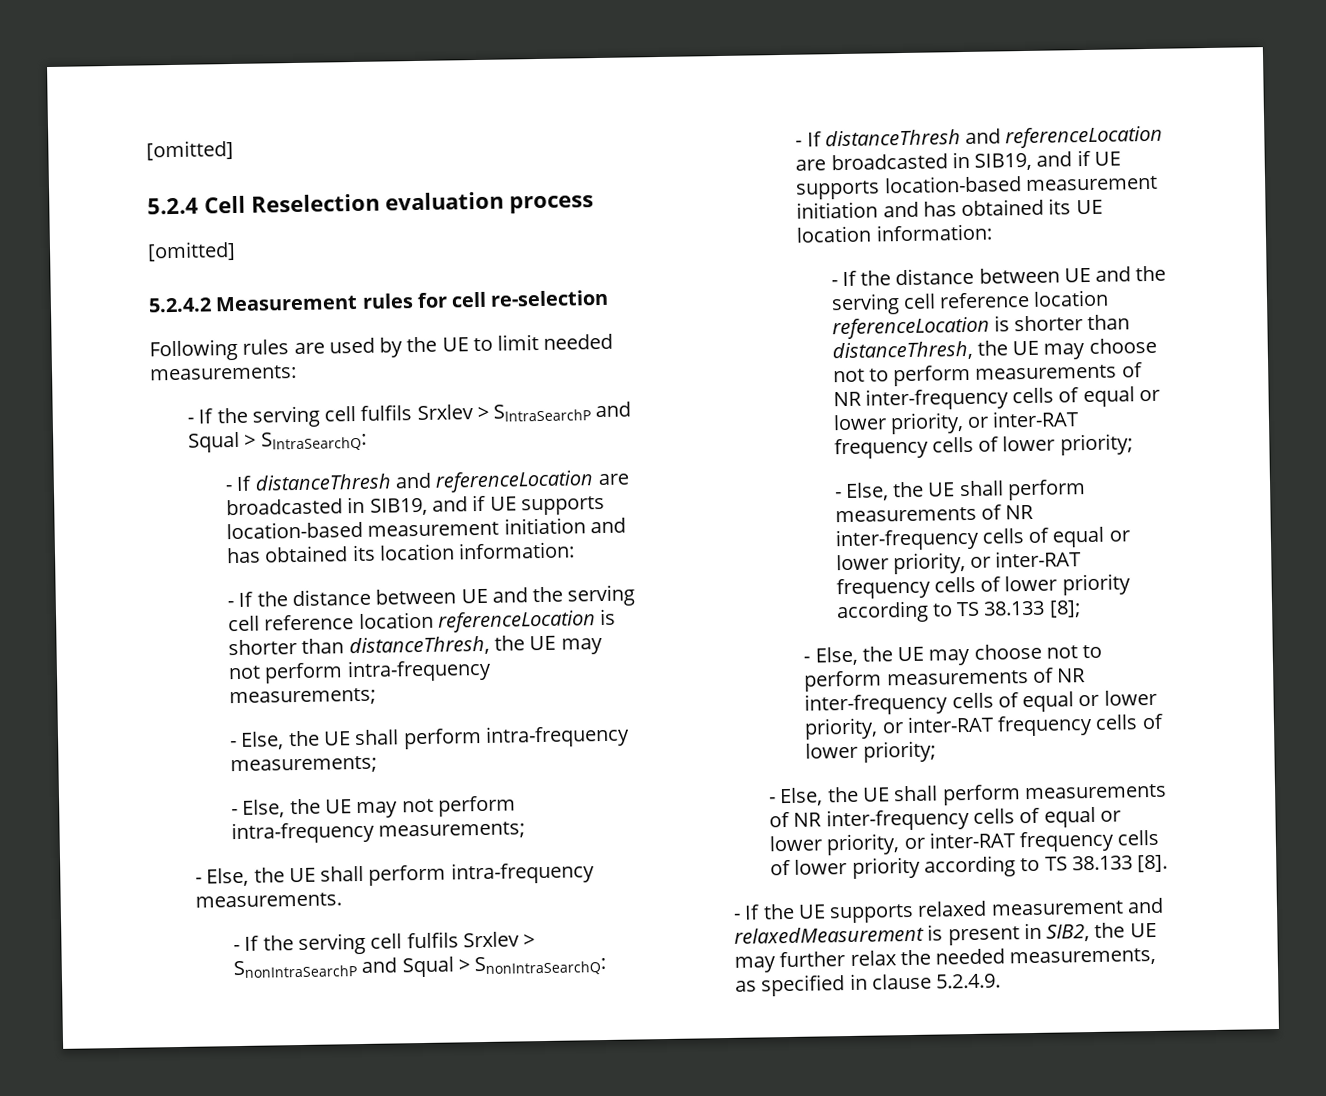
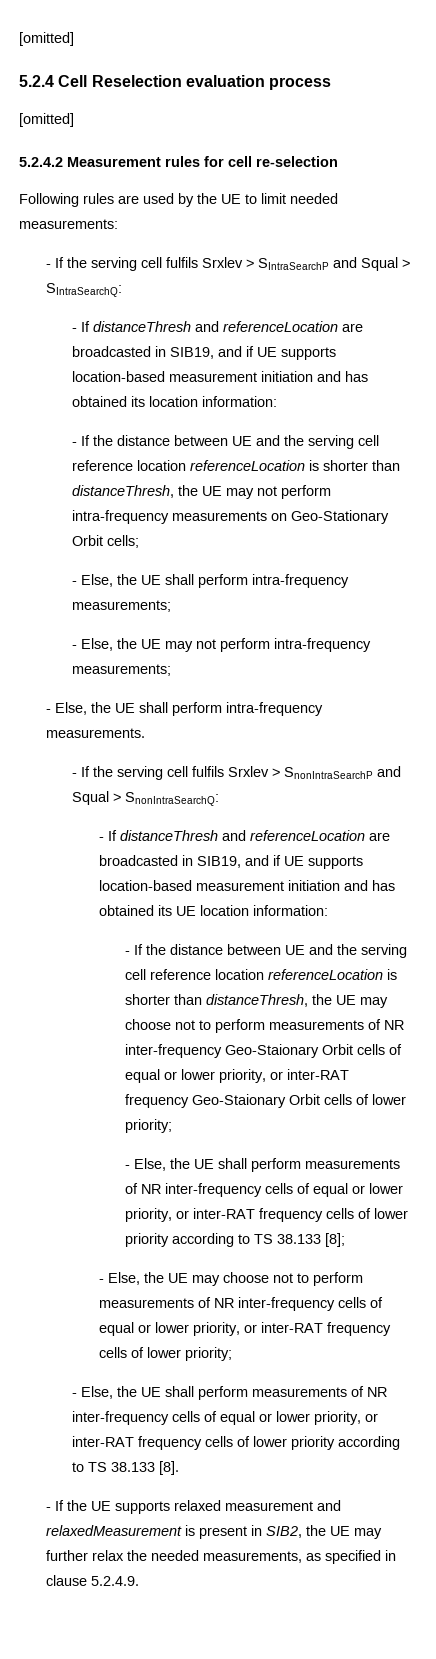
- - If the distance between UE and the serving cell reference location referenceLocation is shorter than distanceThresh, the UE may not perform intra-frequency measurements;
+ - If the distance between UE and the serving cell reference location referenceLocation is shorter than distanceThresh, the UE may not perform intra-frequency measurements on Geo-Stationary Orbit cells;
- - If the distance between UE and the serving cell reference location referenceLocation is shorter than distanceThresh, the UE may choose not to perform measurements of NR inter-frequency cells of equal or lower priority, or inter-RAT frequency cells of lower priority;
+ - If the distance between UE and the serving cell reference location referenceLocation is shorter than distanceThresh, the UE may choose not to perform measurements of NR inter-frequency Geo-Staionary Orbit cells of equal or lower priority, or inter-RAT frequency Geo-Staionary Orbit cells of lower priority;

